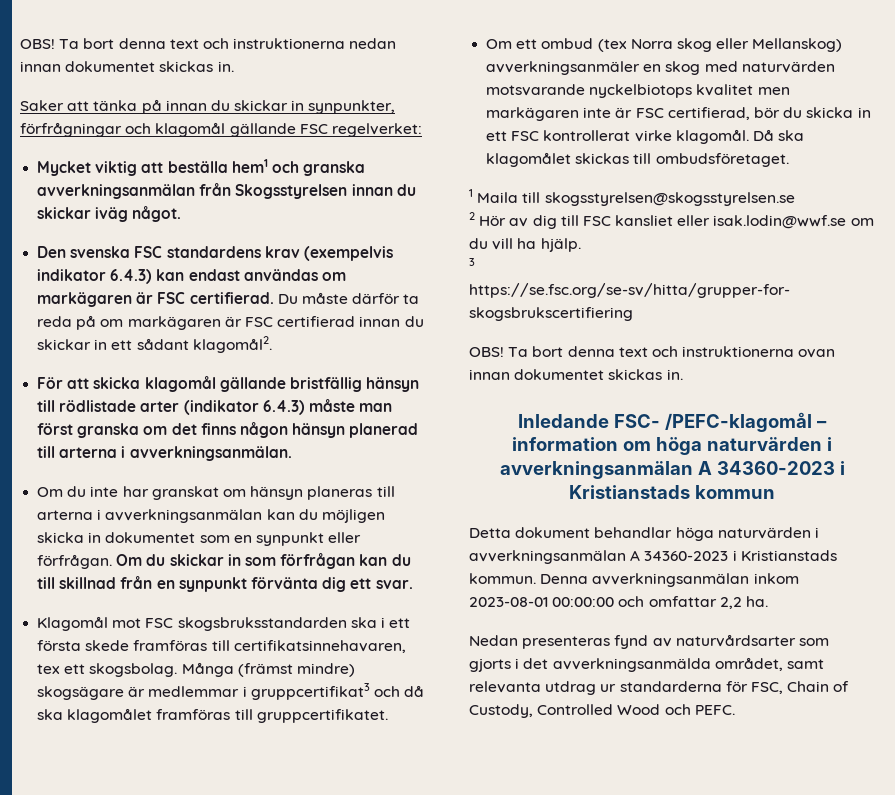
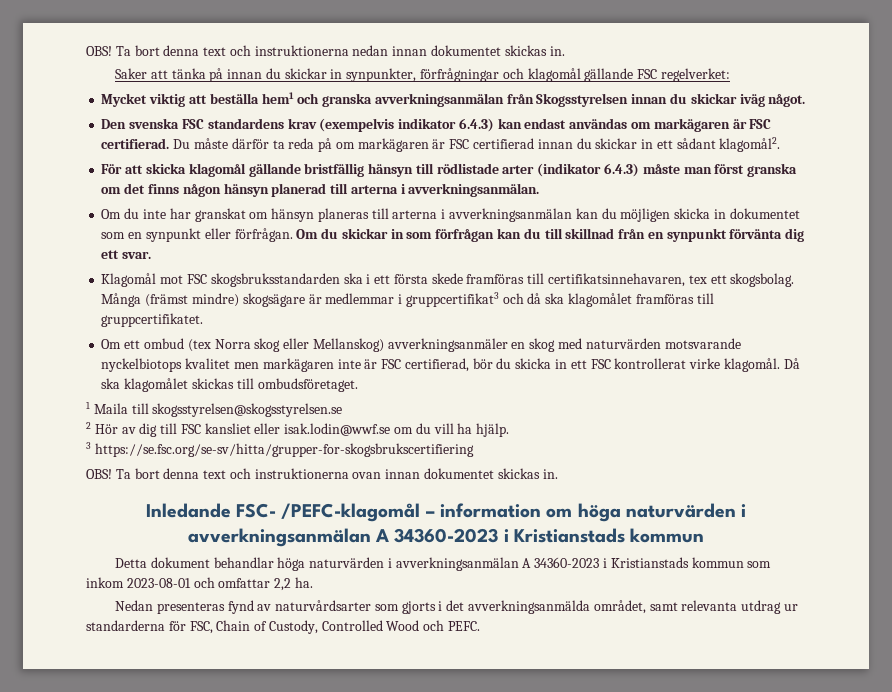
- Detta dokument behandlar höga naturvärden i avverkningsanmälan A 34360-2023 i Kristianstads kommun. Denna avverkningsanmälan inkom 2023-08-01 00:00:00 och omfattar 2,2 ha.
+ Detta dokument behandlar höga naturvärden i avverkningsanmälan A 34360-2023 i Kristianstads kommun som inkom 2023-08-01 och omfattar 2,2 ha.

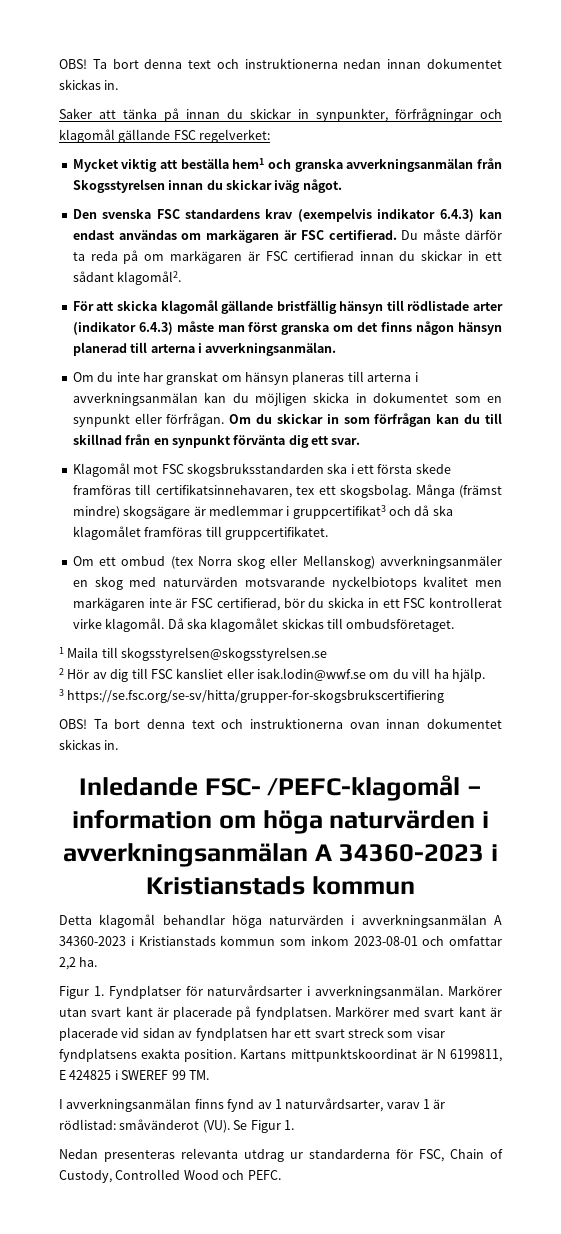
- Detta dokument behandlar höga naturvärden i avverkningsanmälan A 34360-2023 i Kristianstads kommun som inkom 2023-08-01 och omfattar 2,2 ha.
+ Detta klagomål behandlar höga naturvärden i avverkningsanmälan A 34360-2023 i Kristianstads kommun som inkom 2023-08-01 och omfattar 2,2 ha.
- Nedan presenteras fynd av naturvårdsarter som gjorts i det avverkningsanmälda området, samt relevanta utdrag ur standarderna för FSC, Chain of Custody, Controlled Wood och PEFC.
+ Figur 1. Fyndplatser för naturvårdsarter i avverkningsanmälan. Markörer utan svart kant är placerade på fyndplatsen. Markörer med svart kant är placerade vid sidan av fyndplatsen har ett svart streck som visar fyndplatsens exakta position. Kartans mittpunktskoordinat är N 6199811, E 424825 i SWEREF 99 TM.
+ I avverkningsanmälan finns fynd av 1 naturvårdsarter, varav 1 är rödlistad: småvänderot (VU). Se Figur 1.
+ Nedan presenteras relevanta utdrag ur standarderna för FSC, Chain of Custody, Controlled Wood och PEFC.

